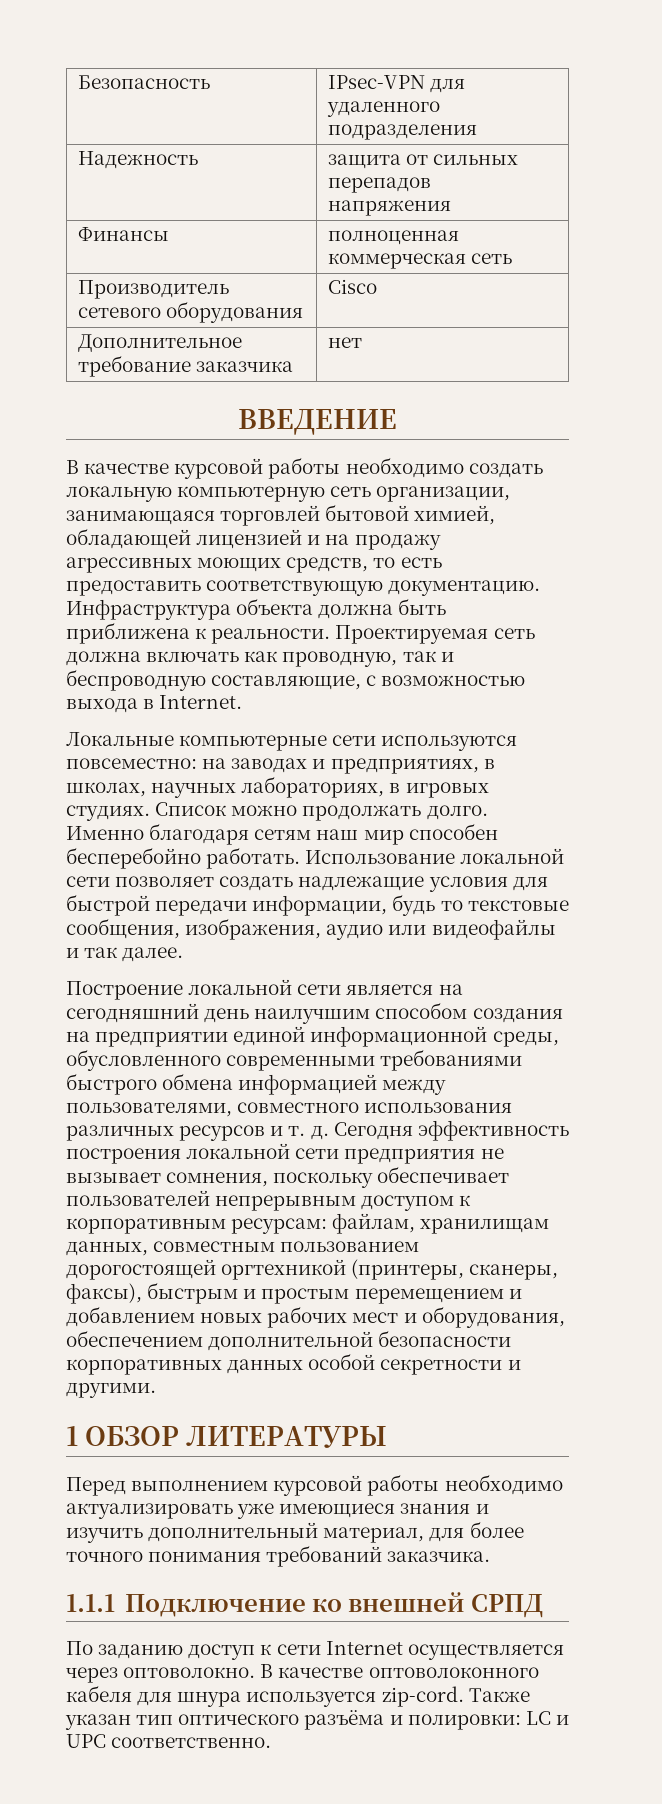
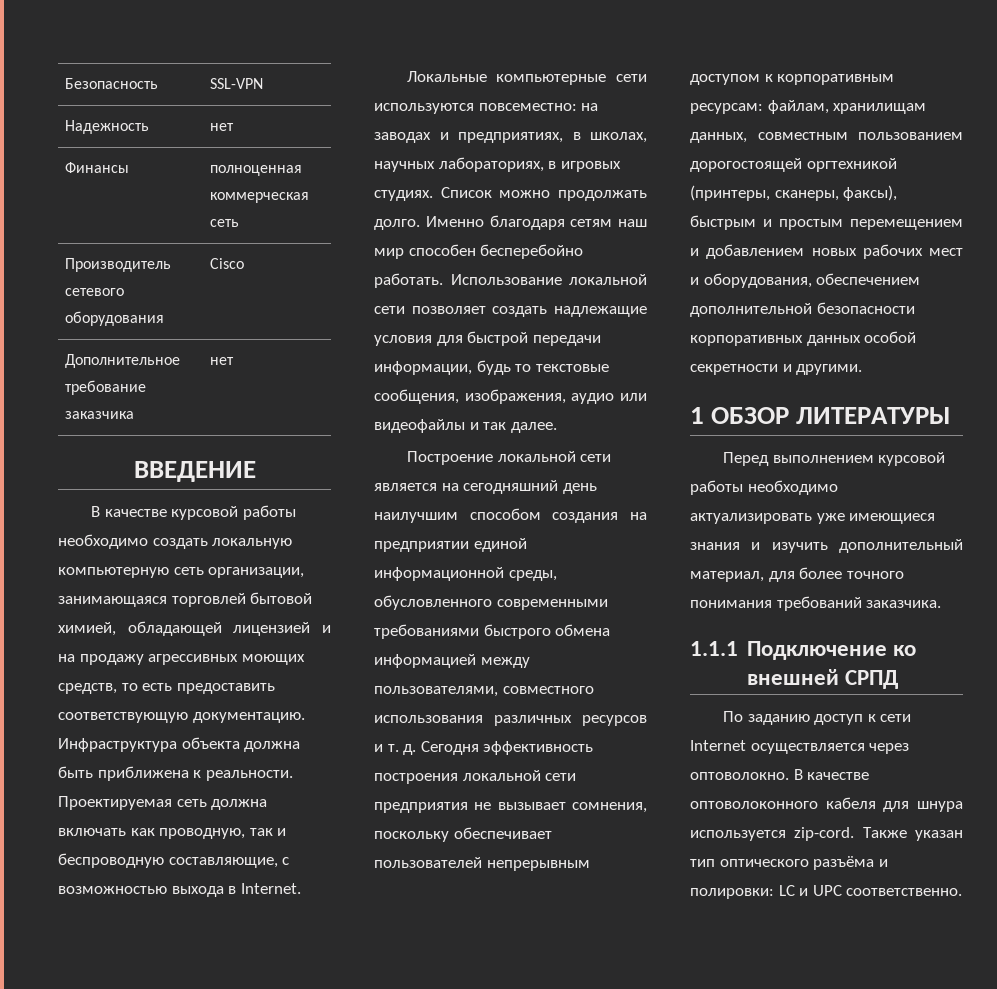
- Безопасность | IPsec-VPN для удаленного подразделения
- Надежность | защита от сильных перепадов напряжения
+ Безопасность | SSL-VPN
+ Надежность | нет

